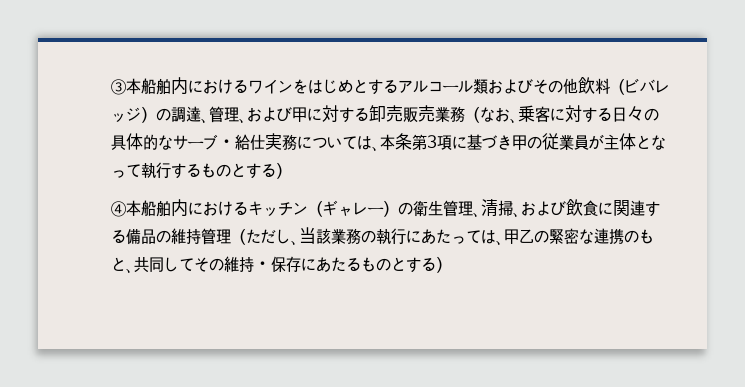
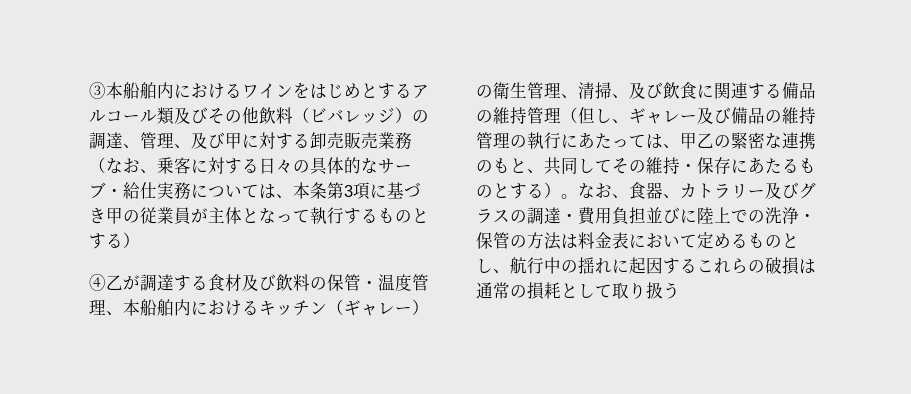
- ③本船舶内におけるワインをはじめとするアルコール類およびその他飲料（ビバレッジ）の調達、管理、および甲に対する卸売販売業務（なお、乗客に対する日々の具体的なサーブ・給仕実務については、本条第3項に基づき甲の従業員が主体となって執行するものとする）
+ ③本船舶内におけるワインをはじめとするアルコール類及びその他飲料（ビバレッジ）の調達、管理、及び甲に対する卸売販売業務（なお、乗客に対する日々の具体的なサーブ・給仕実務については、本条第3項に基づき甲の従業員が主体となって執行するものとする）
- ④本船舶内におけるキッチン（ギャレー）の衛生管理、清掃、および飲食に関連する備品の維持管理（ただし、当該業務の執行にあたっては、甲乙の緊密な連携のもと、共同してその維持・保存にあたるものとする）
+ ④乙が調達する食材及び飲料の保管・温度管理、本船舶内におけるキッチン（ギャレー）の衛生管理、清掃、及び飲食に関連する備品の維持管理（但し、ギャレー及び備品の維持管理の執行にあたっては、甲乙の緊密な連携のもと、共同してその維持・保存にあたるものとする）。なお、食器、カトラリー及びグラスの調達・費用負担並びに陸上での洗浄・保管の方法は料金表において定めるものとし、航行中の揺れに起因するこれらの破損は通常の損耗として取り扱う

